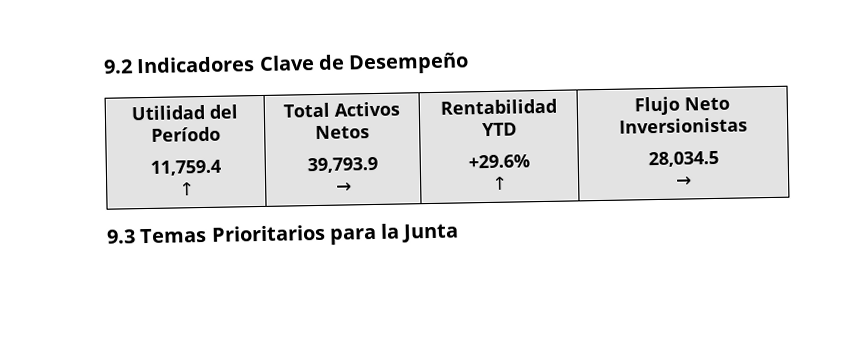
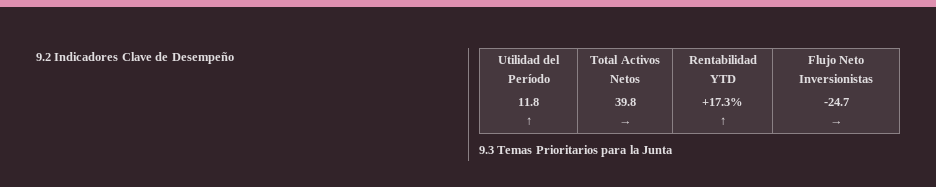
  Utilidad del Período
- 11,759.4
+ 11.8
  ↑ | Total Activos Netos
- 39,793.9
+ 39.8
  → | Rentabilidad YTD
- +29.6%
+ +17.3%
  ↑ | Flujo Neto Inversionistas
- 28,034.5
+ -24.7

